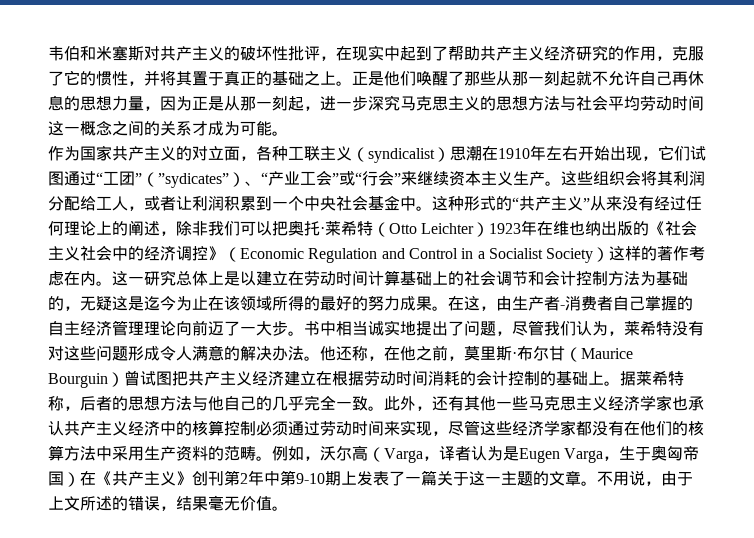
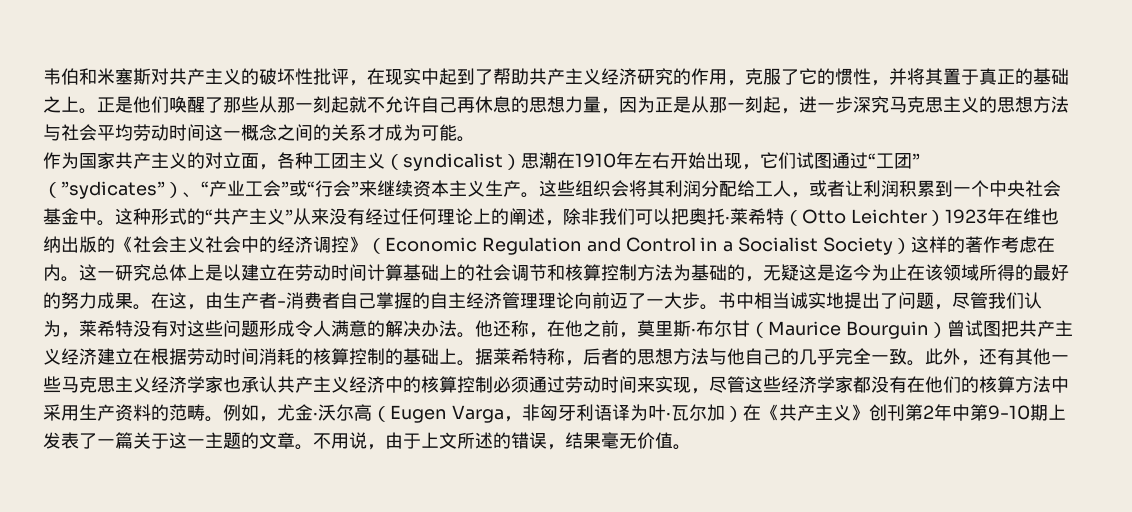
- 作为国家共产主义的对立面，各种工联主义（syndicalist）思潮在1910年左右开始出现，它们试图通过“工团”（”sydicates”）、“产业工会”或“行会”来继续资本主义生产。
+ 作为国家共产主义的对立面，各种工团主义（syndicalist）思潮在1910年左右开始出现，它们试图通过“工团”（”sydicates”）、“产业工会”或“行会”来继续资本主义生产。
- 这一研究总体上是以建立在劳动时间计算基础上的社会调节和会计控制方法为基础的，无疑这是迄今为止在该领域所得的最好的努力成果。
+ 这一研究总体上是以建立在劳动时间计算基础上的社会调节和核算控制方法为基础的，无疑这是迄今为止在该领域所得的最好的努力成果。
- 他还称，在他之前，莫里斯·布尔甘（Maurice Bourguin）曾试图把共产主义经济建立在根据劳动时间消耗的会计控制的基础上。
+ 他还称，在他之前，莫里斯·布尔甘（Maurice Bourguin）曾试图把共产主义经济建立在根据劳动时间消耗的核算控制的基础上。
- 例如，沃尔高（Varga，译者认为是Eugen Varga，生于奥匈帝国）在《共产主义》创刊第2年中第9-10期上发表了一篇关于这一主题的文章。
+ 例如，尤金·沃尔高（Eugen Varga，非匈牙利语译为叶·瓦尔加）在《共产主义》创刊第2年中第9-10期上发表了一篇关于这一主题的文章。

